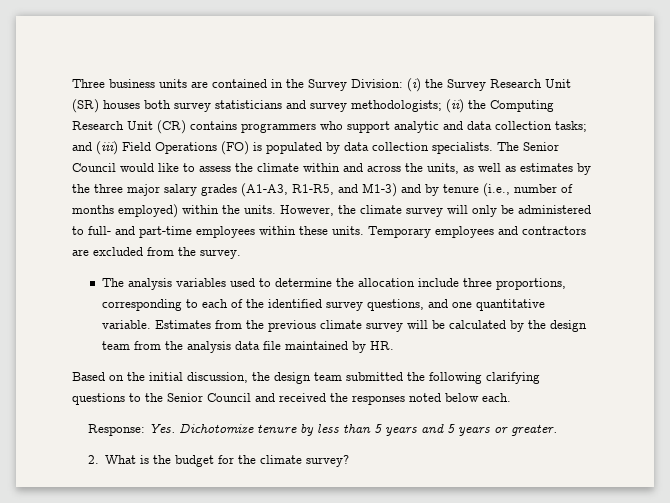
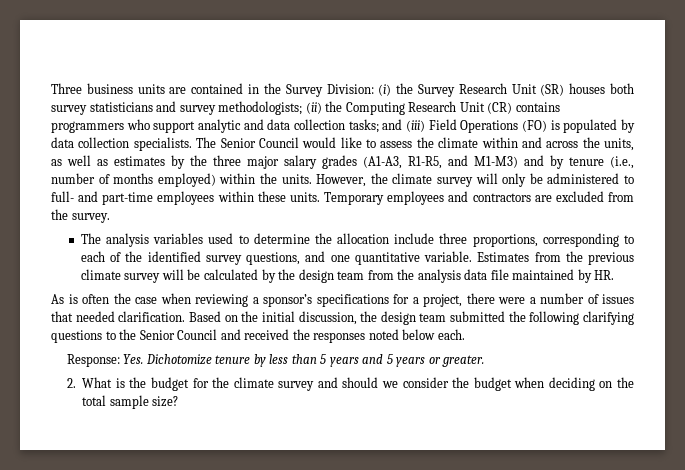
- The Senior Council would like to assess the climate within and across the units, as well as estimates by the three major salary grades (A1-A3, R1-R5, and M1-3) and by tenure (i.e., number of months employed) within the units.
+ The Senior Council would like to assess the climate within and across the units, as well as estimates by the three major salary grades (A1-A3, R1-R5, and M1-M3) and by tenure (i.e., number of months employed) within the units.
+ As is often the case when reviewing a sponsor’s specifications for a project, there were a number of issues that needed clarification.
- 2. What is the budget for the climate survey?
+ 2. What is the budget for the climate survey and should we consider the budget when deciding on the total sample size?

